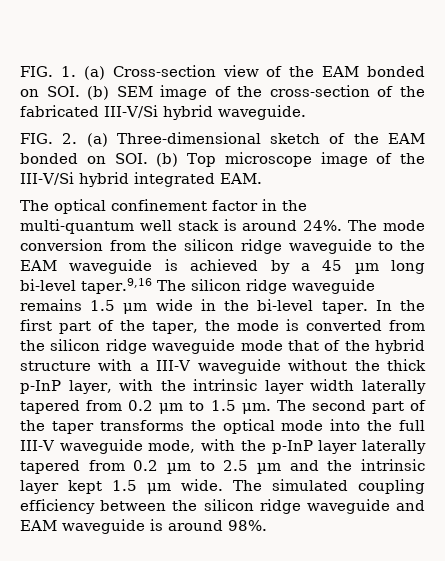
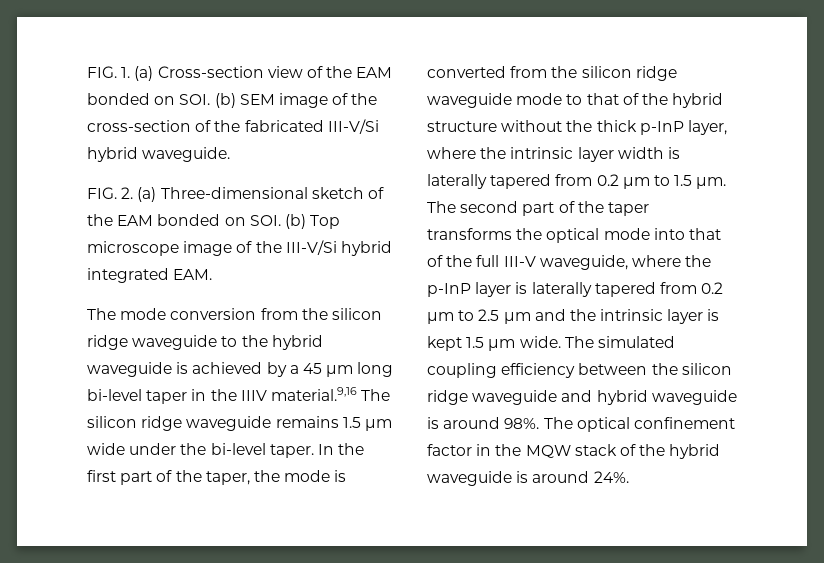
- The optical confinement factor in the multi-quantum well stack is around 24%. The mode conversion from the silicon ridge waveguide to the EAM waveguide is achieved by a 45 µm long bi-level taper.9,16 The silicon ridge waveguide remains 1.5 μm wide in the bi-level taper.
+ The mode conversion from the silicon ridge waveguide to the hybrid waveguide is achieved by a 45 µm long bi-level taper in the IIIV material.9,16 The silicon ridge waveguide remains 1.5 μm wide under the bi-level taper.
- In the first part of the taper, the mode is converted from the silicon ridge waveguide mode that of the hybrid structure with a III-V waveguide without the thick p-InP layer, with the intrinsic layer width laterally tapered from 0.2 μm to 1.5 μm.
+ In the first part of the taper, the mode is converted from the silicon ridge waveguide mode to that of the hybrid structure without the thick p-InP layer, where the intrinsic layer width is laterally tapered from 0.2 μm to 1.5 μm.
- The second part of the taper transforms the optical mode into the full III-V waveguide mode, with the p-InP layer laterally tapered from 0.2 µm to 2.5 µm and the intrinsic layer kept 1.5 μm wide.
+ The second part of the taper transforms the optical mode into that of the full III-V waveguide, where the p-InP layer is laterally tapered from 0.2 µm to 2.5 µm and the intrinsic layer is kept 1.5 μm wide.
- The simulated coupling efficiency between the silicon ridge waveguide and EAM waveguide is around 98%.
+ The simulated coupling efficiency between the silicon ridge waveguide and hybrid waveguide is around 98%.
+ The optical confinement factor in the MQW stack of the hybrid waveguide is around 24%.

